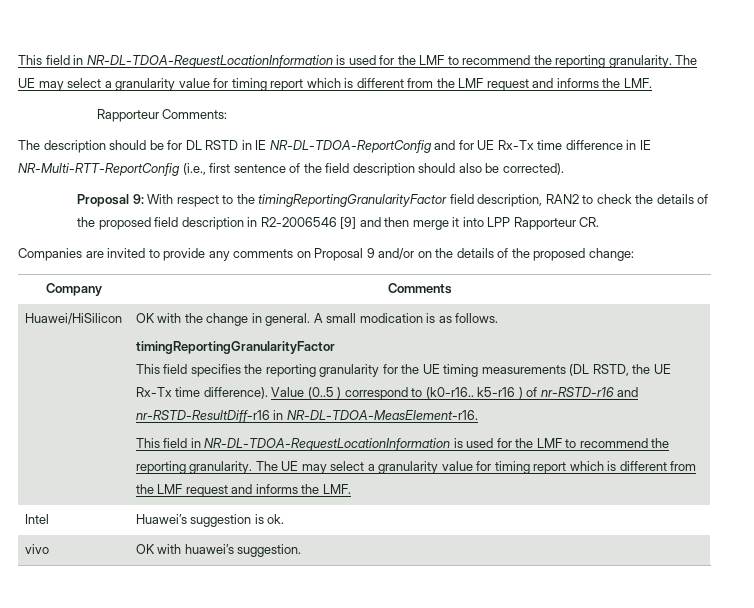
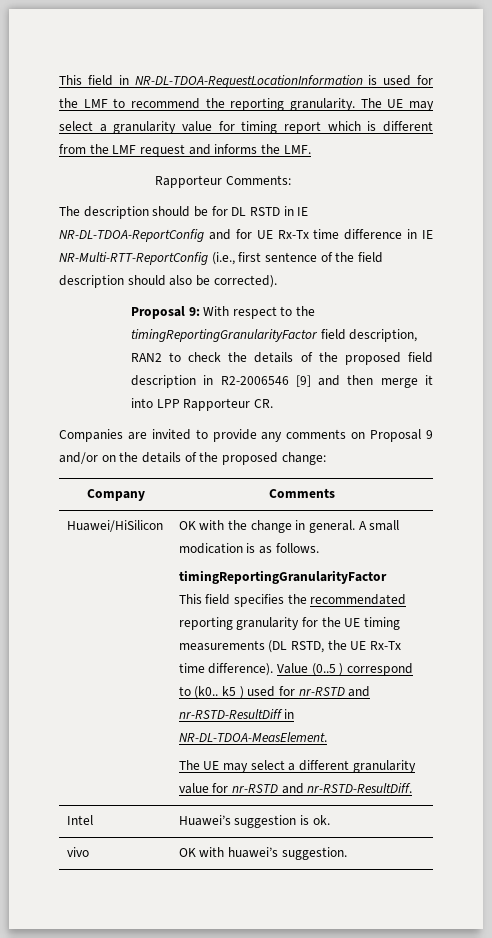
- This field specifies the reporting granularity for the UE timing measurements (DL RSTD, the UE Rx-Tx time difference).
+ This field specifies the recommendated reporting granularity for the UE timing measurements (DL RSTD, the UE Rx-Tx time difference).
- Value (0..5 ) correspond to (k0-r16.. k5-r16 ) of nr-RSTD-r16 and nr-RSTD-ResultDiff-r16 in NR-DL-TDOA-MeasElement-r16.
- This field in NR-DL-TDOA-RequestLocationInformation is used for the LMF to recommend the reporting granularity. The UE may select a granularity value for timing report which is different from the LMF request and informs the LMF.
+ Value (0..5 ) correspond to (k0.. k5 ) used for nr-RSTD and nr-RSTD-ResultDiff in NR-DL-TDOA-MeasElement.
+ The UE may select a different granularity value for nr-RSTD and nr-RSTD-ResultDiff.

